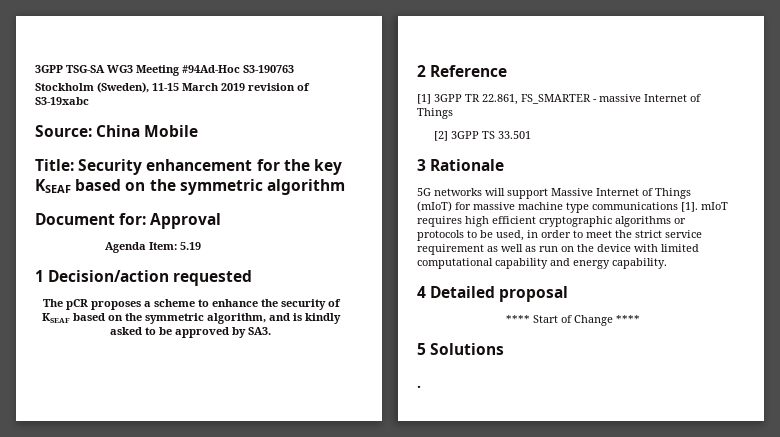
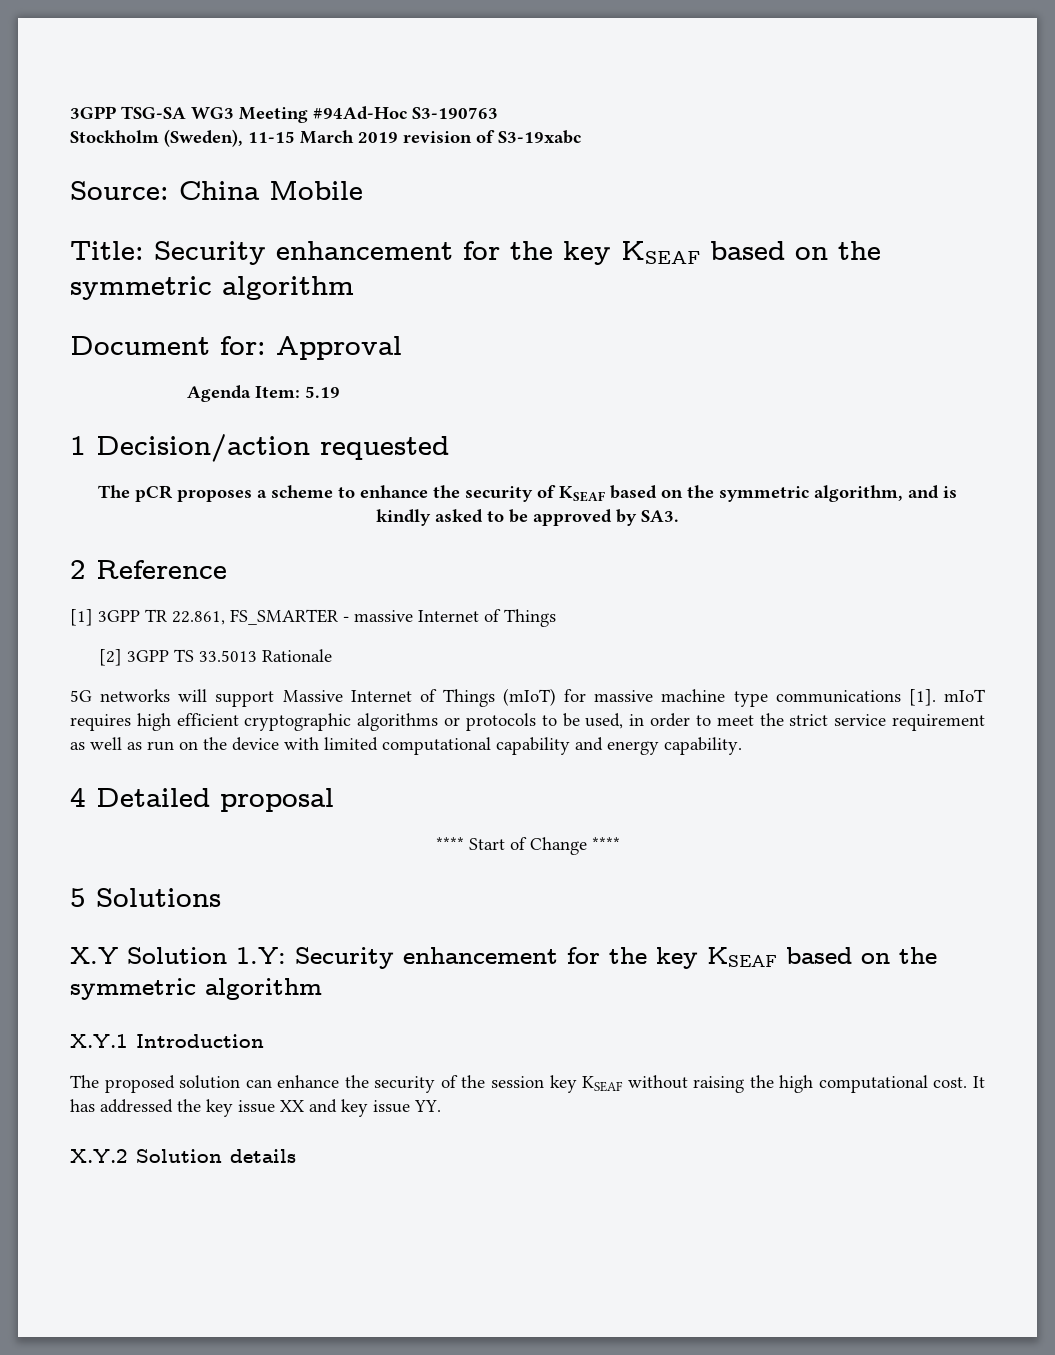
- [2] 3GPP TS 33.501
- 3 Rationale
+ [2] 3GPP TS 33.5013 Rationale
- .
+ X.Y Solution 1.Y: Security enhancement for the key KSEAF based on the symmetric algorithm
+ X.Y.1 Introduction
+ The proposed solution can enhance the security of the session key KSEAF without raising the high computational cost. It has addressed the key issue XX and key issue YY.
+ X.Y.2 Solution details

